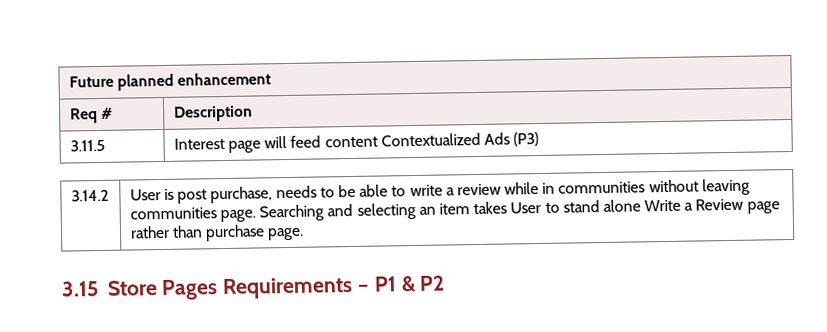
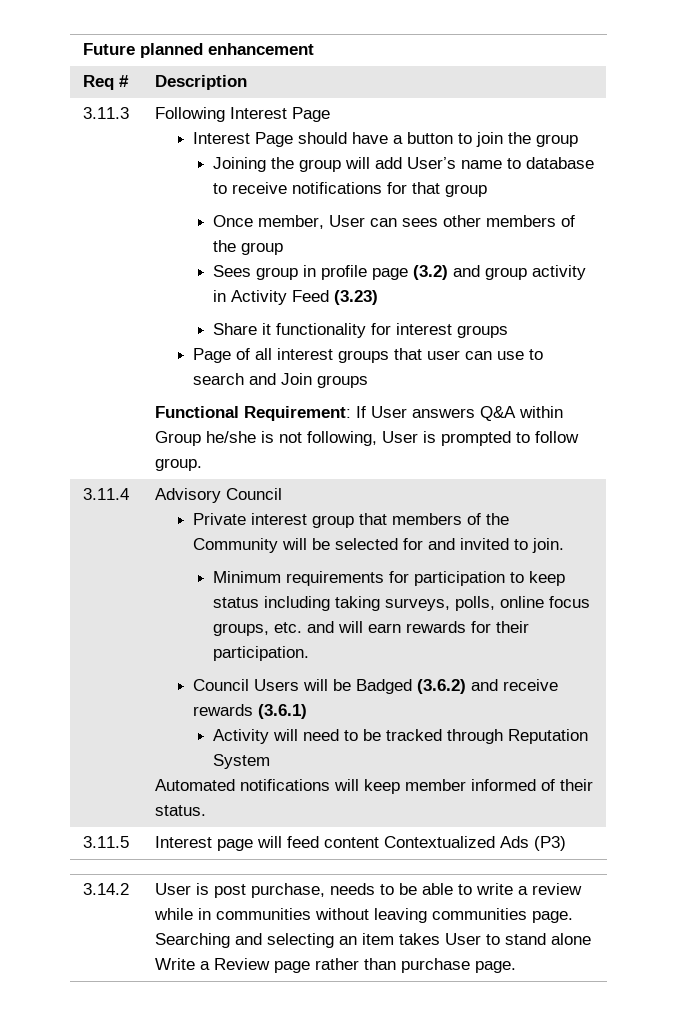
+ 3.11.3 | Following Interest Page
+ Interest Page should have a button to join the group
+ Joining the group will add User’s name to database to receive notifications for that group
+ Once member, User can sees other members of the group
+ Sees group in profile page (3.2) and group activity in Activity Feed (3.23)
+ Share it functionality for interest groups
+ Page of all interest groups that user can use to search and Join groups
+ Functional Requirement: If User answers Q&A within Group he/she is not following, User is prompted to follow group.
+ 3.11.4 | Advisory Council
+ Private interest group that members of the Community will be selected for and invited to join.
+ Minimum requirements for participation to keep status including taking surveys, polls, online focus groups, etc. and will earn rewards for their participation.
+ Council Users will be Badged (3.6.2) and receive rewards (3.6.1)
+ Activity will need to be tracked through Reputation System
+ Automated notifications will keep member informed of their status.
- 3.15 Store Pages Requirements – P1 & P2

